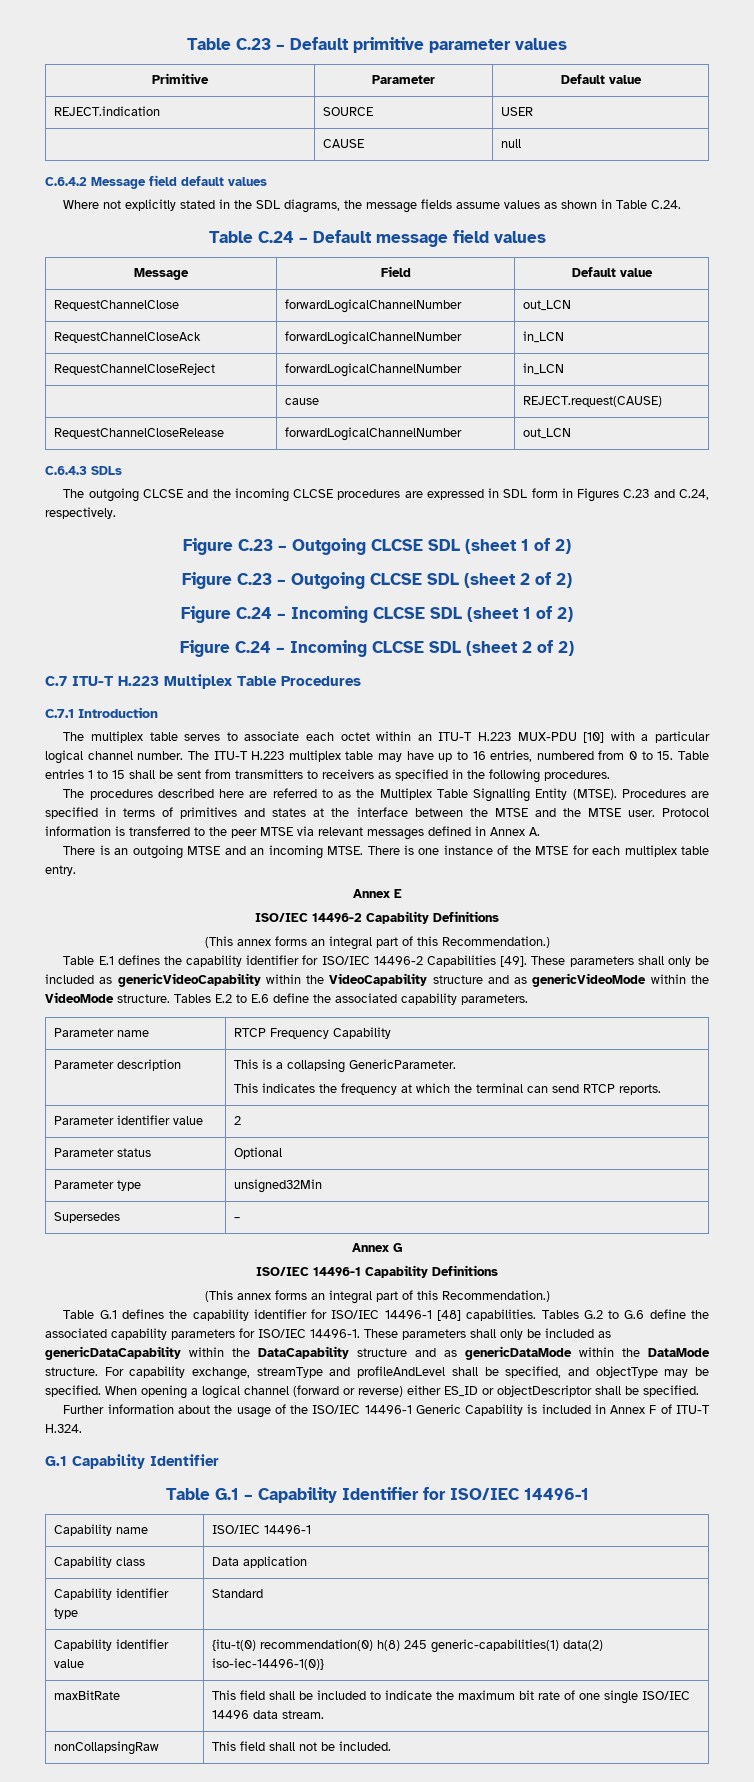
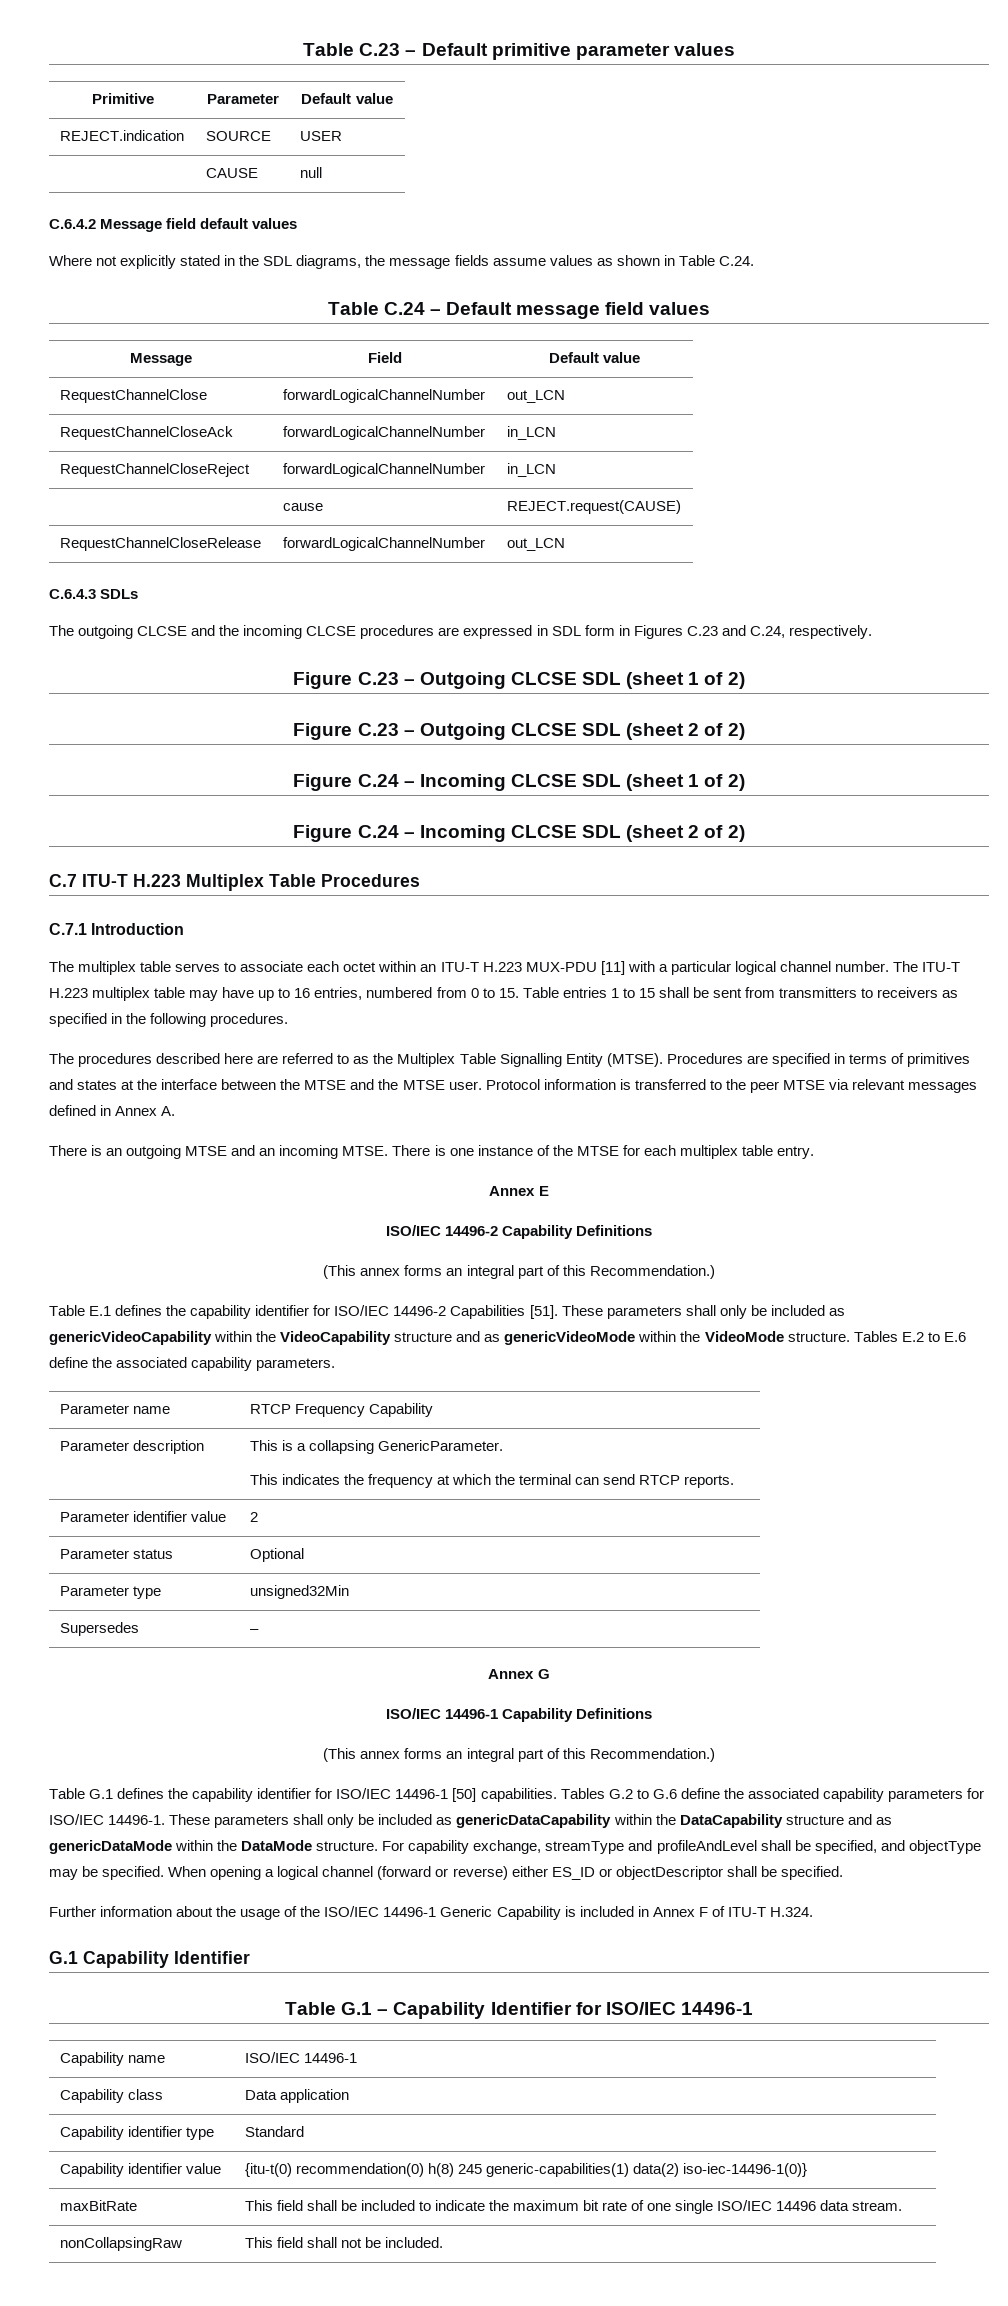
- The multiplex table serves to associate each octet within an ITU-T H.223 MUX-PDU [10] with a particular logical channel number.
+ The multiplex table serves to associate each octet within an ITU-T H.223 MUX-PDU [11] with a particular logical channel number.
- Table E.1 defines the capability identifier for ISO/IEC 14496-2 Capabilities [49].
+ Table E.1 defines the capability identifier for ISO/IEC 14496-2 Capabilities [51].
- Table G.1 defines the capability identifier for ISO/IEC 14496-1 [48] capabilities.
+ Table G.1 defines the capability identifier for ISO/IEC 14496-1 [50] capabilities.

